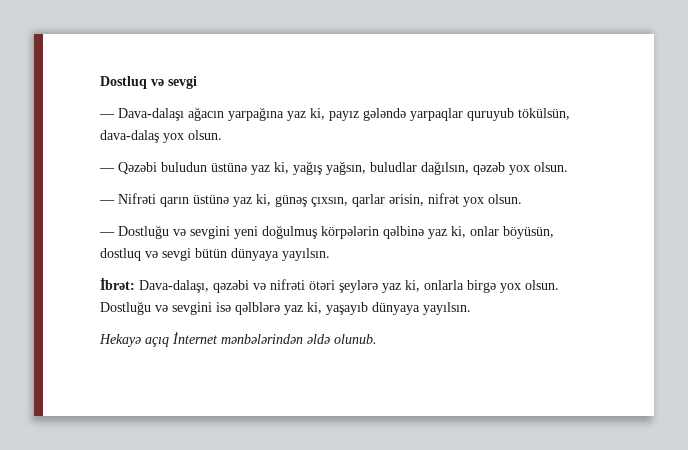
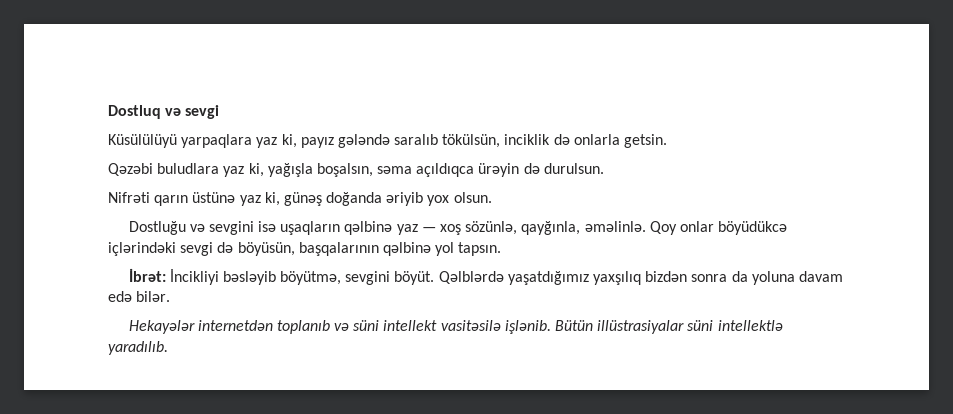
- — Dava-dalaşı ağacın yarpağına yaz ki, payız gələndə yarpaqlar quruyub tökülsün, dava-dalaş yox olsun.
- — Qəzəbi buludun üstünə yaz ki, yağış yağsın, buludlar dağılsın, qəzəb yox olsun.
- — Nifrəti qarın üstünə yaz ki, günəş çıxsın, qarlar ərisin, nifrət yox olsun.
- — Dostluğu və sevgini yeni doğulmuş körpələrin qəlbinə yaz ki, onlar böyüsün, dostluq və sevgi bütün dünyaya yayılsın.
- İbrət: Dava-dalaşı, qəzəbi və nifrəti ötəri şeylərə yaz ki, onlarla birgə yox olsun. Dostluğu və sevgini isə qəlblərə yaz ki, yaşayıb dünyaya yayılsın.
- Hekayə açıq İnternet mənbələrindən əldə olunub.
+ Küsülülüyü yarpaqlara yaz ki, payız gələndə saralıb tökülsün, inciklik də onlarla getsin.
+ Qəzəbi buludlara yaz ki, yağışla boşalsın, səma açıldıqca ürəyin də durulsun.
+ Nifrəti qarın üstünə yaz ki, günəş doğanda əriyib yox olsun.
+ Dostluğu və sevgini isə uşaqların qəlbinə yaz — xoş sözünlə, qayğınla, əməlinlə. Qoy onlar böyüdükcə içlərindəki sevgi də böyüsün, başqalarının qəlbinə yol tapsın.
+ İbrət: İncikliyi bəsləyib böyütmə, sevgini böyüt. Qəlblərdə yaşatdığımız yaxşılıq bizdən sonra da yoluna davam edə bilər.
+ Hekayələr internetdən toplanıb və süni intellekt vasitəsilə işlənib. Bütün illüstrasiyalar süni intellektlə yaradılıb.

